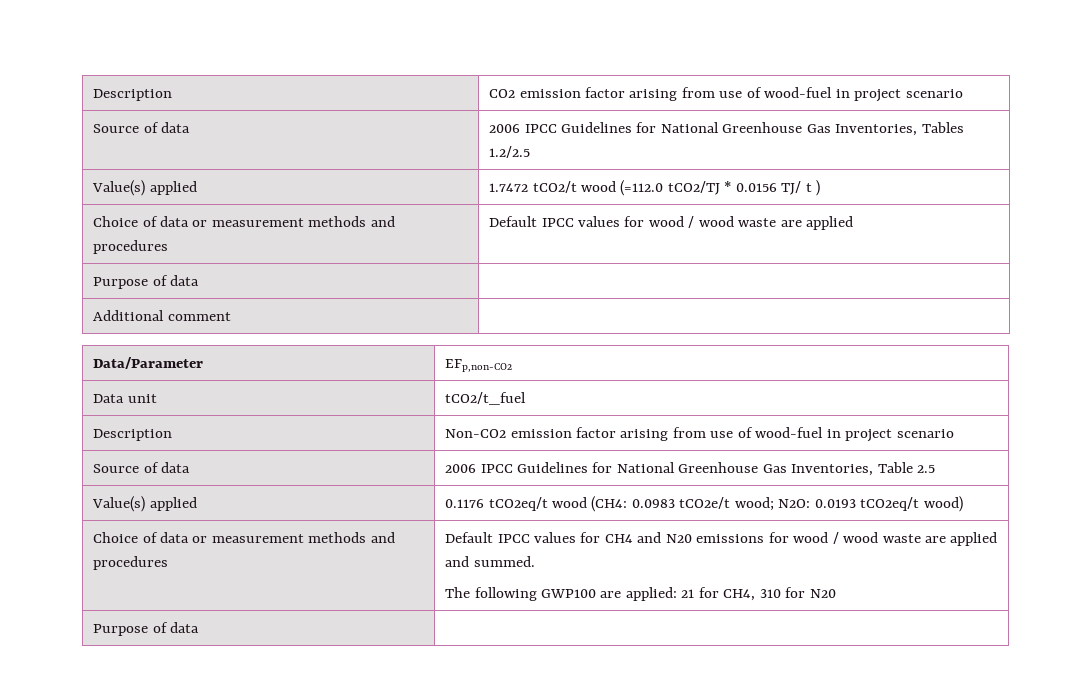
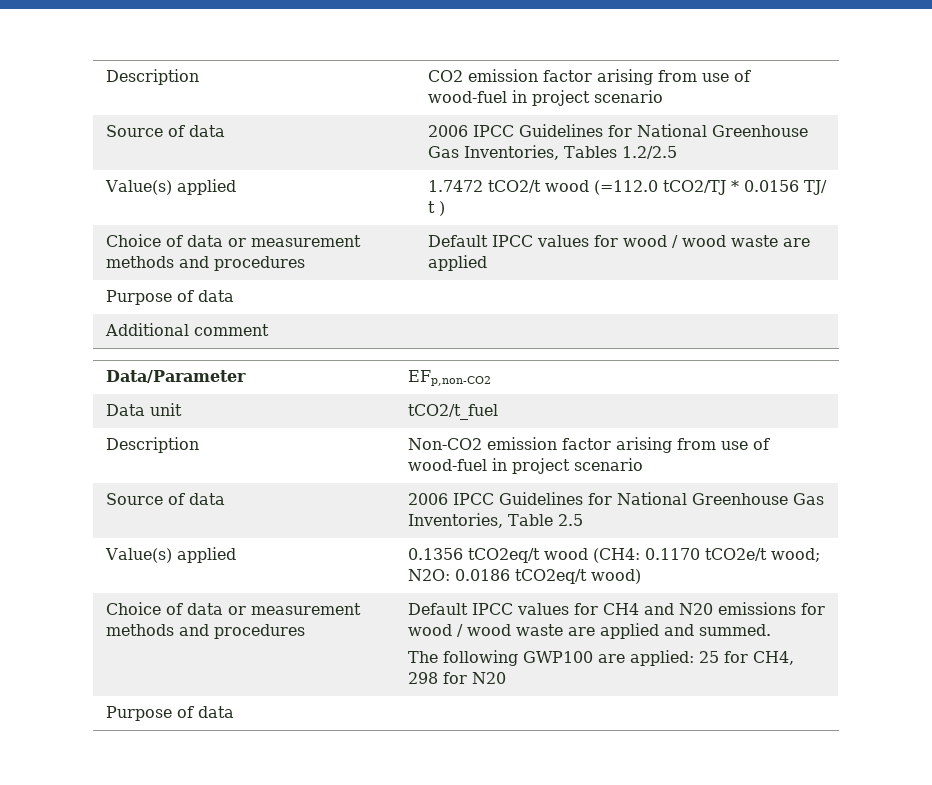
- Value(s) applied | 0.1176 tCO2eq/t wood (CH4: 0.0983 tCO2e/t wood; N2O: 0.0193 tCO2eq/t wood)
+ Value(s) applied | 0.1356 tCO2eq/t wood (CH4: 0.1170 tCO2e/t wood; N2O: 0.0186 tCO2eq/t wood)
  Choice of data or measurement methods and procedures | Default IPCC values for CH4 and N20 emissions for wood / wood waste are applied and summed.
- The following GWP100 are applied: 21 for CH4, 310 for N20
+ The following GWP100 are applied: 25 for CH4, 298 for N20

